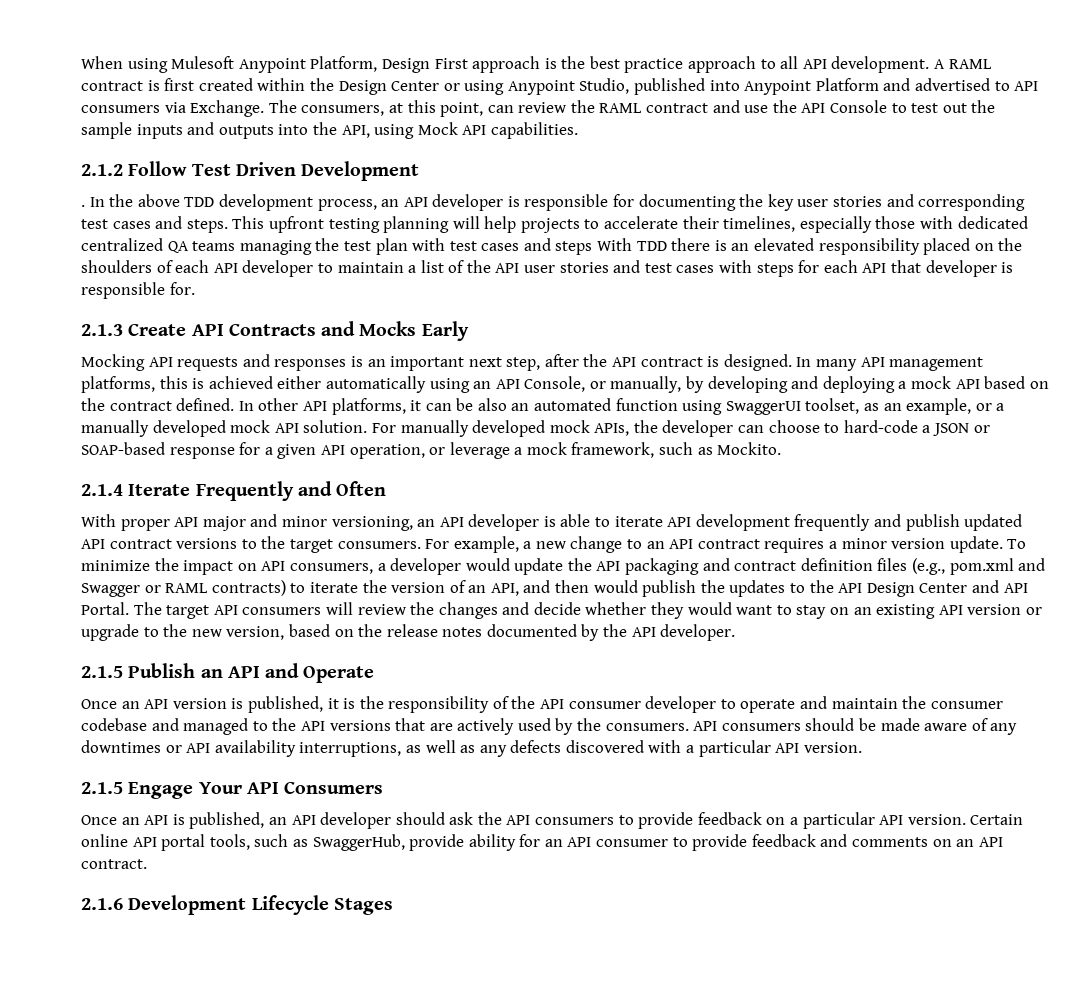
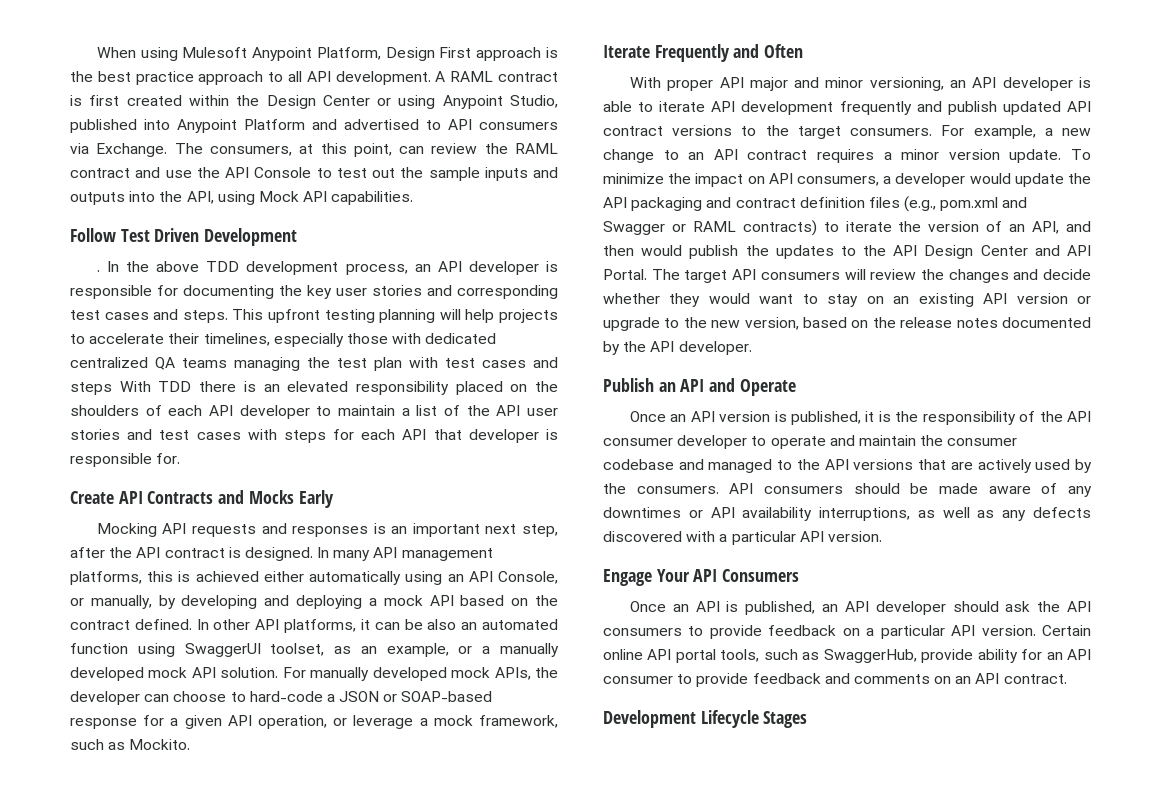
- 2.1.2 Follow Test Driven Development
+ Follow Test Driven Development
- 2.1.3 Create API Contracts and Mocks Early
+ Create API Contracts and Mocks Early
- 2.1.4 Iterate Frequently and Often
+ Iterate Frequently and Often
- 2.1.5 Publish an API and Operate
+ Publish an API and Operate
- 2.1.5 Engage Your API Consumers
+ Engage Your API Consumers
- 2.1.6 Development Lifecycle Stages
+ Development Lifecycle Stages

